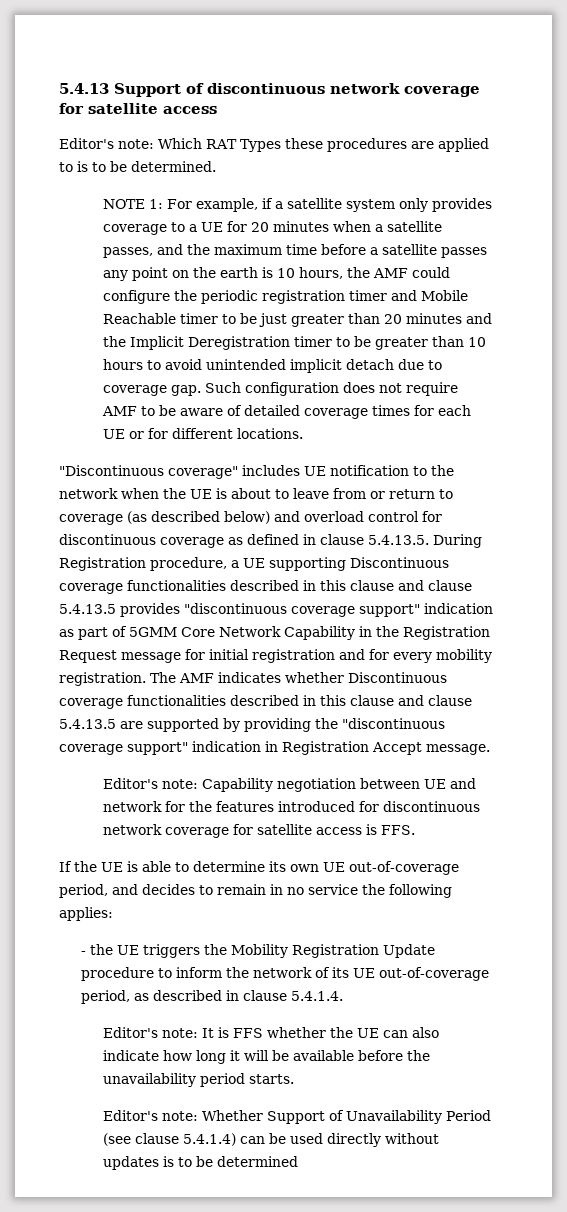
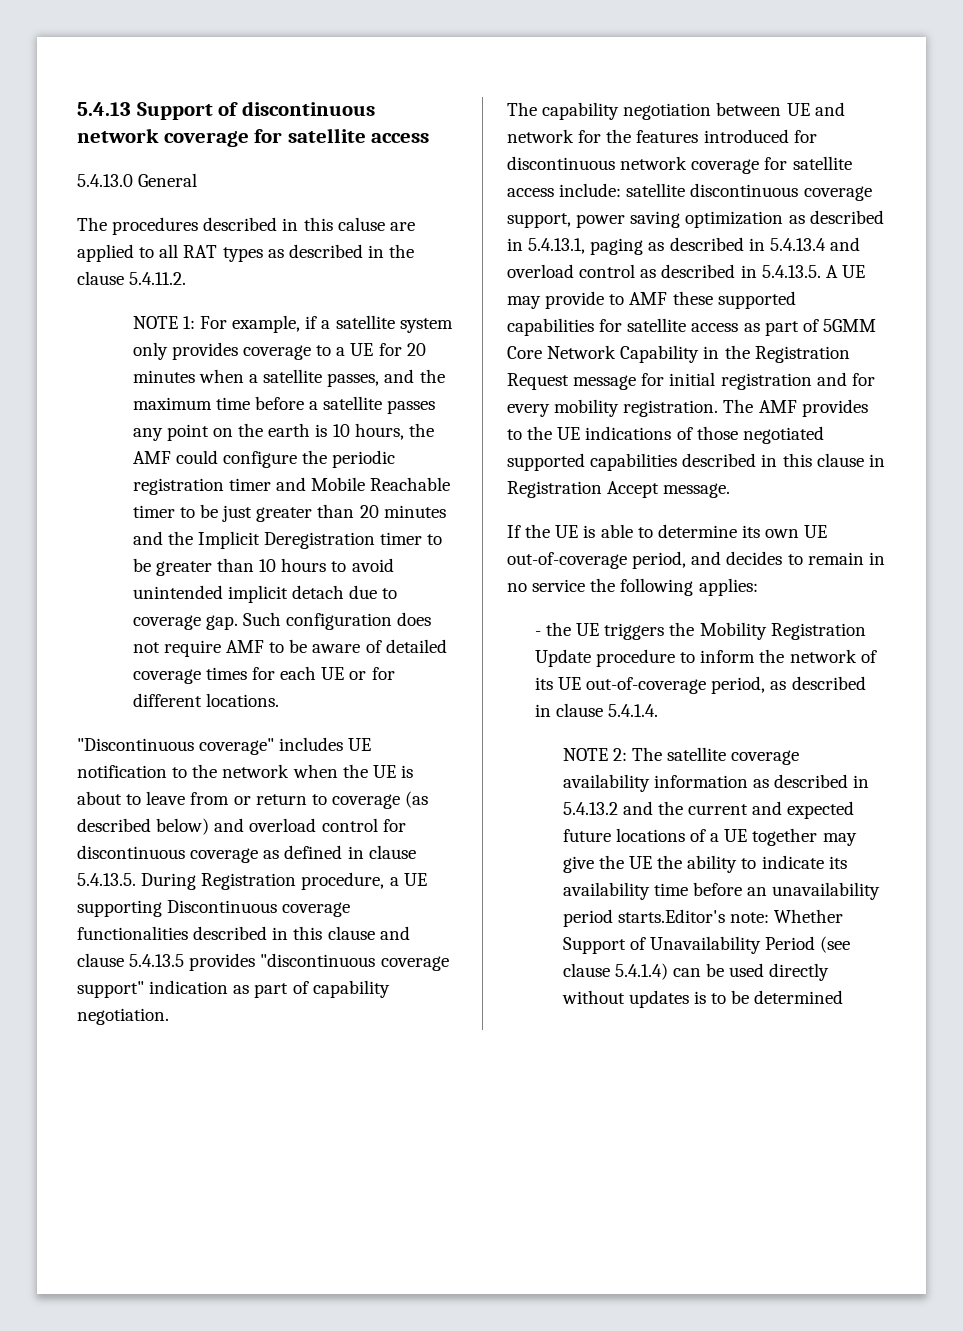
- Editor's note: Which RAT Types these procedures are applied to is to be determined.
+ 5.4.13.0 General
+ The procedures described in this caluse are applied to all RAT types as described in the clause 5.4.11.2.
- "Discontinuous coverage" includes UE notification to the network when the UE is about to leave from or return to coverage (as described below) and overload control for discontinuous coverage as defined in clause 5.4.13.5. During Registration procedure, a UE supporting Discontinuous coverage functionalities described in this clause and clause 5.4.13.5 provides "discontinuous coverage support" indication as part of 5GMM Core Network Capability in the Registration Request message for initial registration and for every mobility registration.
+ "Discontinuous coverage" includes UE notification to the network when the UE is about to leave from or return to coverage (as described below) and overload control for discontinuous coverage as defined in clause 5.4.13.5. During Registration procedure, a UE supporting Discontinuous coverage functionalities described in this clause and clause 5.4.13.5 provides "discontinuous coverage support" indication as part of capability negotiation.
+ The capability negotiation between UE and network for the features introduced for discontinuous network coverage for satellite access include: satellite discontinuous coverage support, power saving optimization as described in 5.4.13.1, paging as described in 5.4.13.4 and overload control as described in 5.4.13.5. A UE may provide to AMF these supported capabilities for satellite access as part of 5GMM Core Network Capability in the Registration Request message for initial registration and for every mobility registration.
- The AMF indicates whether Discontinuous coverage functionalities described in this clause and clause 5.4.13.5 are supported by providing the "discontinuous coverage support" indication in Registration Accept message.
- Editor's note: Capability negotiation between UE and network for the features introduced for discontinuous network coverage for satellite access is FFS.
+ The AMF provides to the UE indications of those negotiated supported capabilities described in this clause in Registration Accept message.
- Editor's note: It is FFS whether the UE can also indicate how long it will be available before the unavailability period starts.
- Editor's note: Whether Support of Unavailability Period (see clause 5.4.1.4) can be used directly without updates is to be determined
+ NOTE 2: The satellite coverage availability information as described in 5.4.13.2 and the current and expected future locations of a UE together may give the UE the ability to indicate its availability time before an unavailability period starts.Editor's note: Whether Support of Unavailability Period (see clause 5.4.1.4) can be used directly without updates is to be determined

